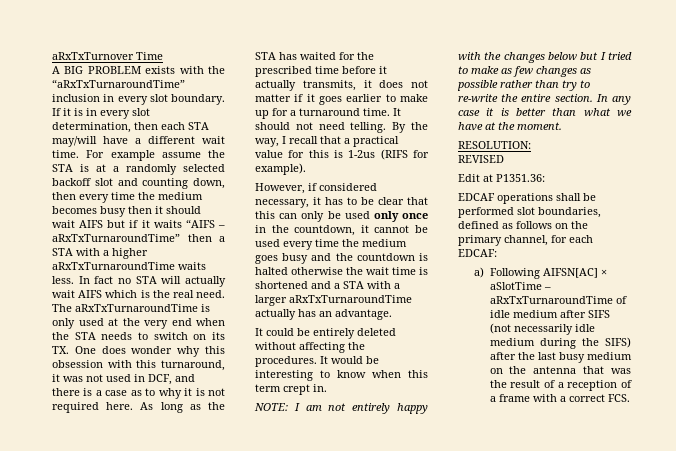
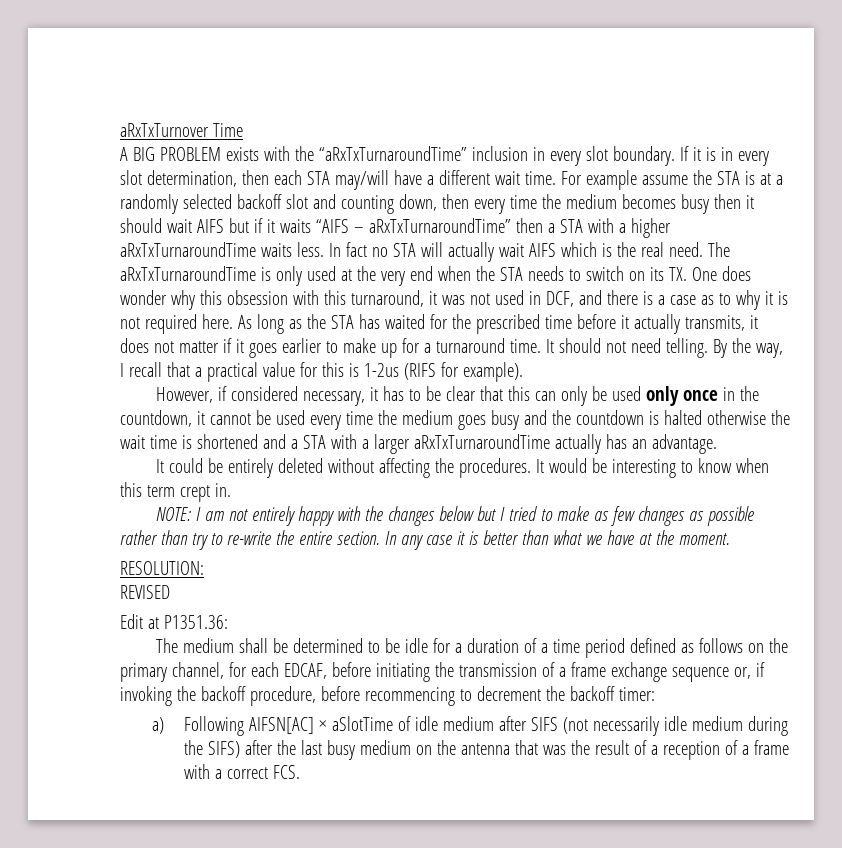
- EDCAF operations shall be performed slot boundaries, defined as follows on the primary channel, for each EDCAF:
+ The medium shall be determined to be idle for a duration of a time period defined as follows on the primary channel, for each EDCAF, before initiating the transmission of a frame exchange sequence or, if invoking the backoff procedure, before recommencing to decrement the backoff timer:
- a) Following AIFSN[AC] × aSlotTime – aRxTxTurnaroundTime of idle medium after SIFS (not necessarily idle medium during the SIFS) after the last busy medium on the antenna that was the result of a reception of a frame with a correct FCS.
+ a) Following AIFSN[AC] × aSlotTime of idle medium after SIFS (not necessarily idle medium during the SIFS) after the last busy medium on the antenna that was the result of a reception of a frame with a correct FCS.

